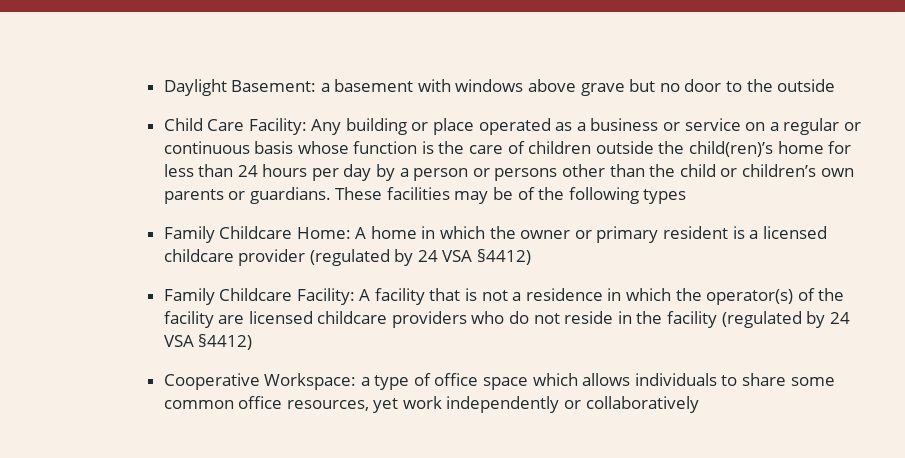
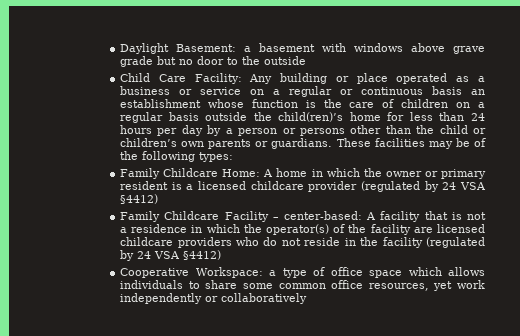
- Daylight Basement: a basement with windows above grave but no door to the outside
+ Daylight Basement: a basement with windows above grave grade but no door to the outside
- Child Care Facility: Any building or place operated as a business or service on a regular or continuous basis whose function is the care of children outside the child(ren)’s home for less than 24 hours per day by a person or persons other than the child or children’s own parents or guardians.
+ Child Care Facility: Any building or place operated as a business or service on a regular or continuous basis an establishment whose function is the care of children on a regular basis outside the child(ren)’s home for less than 24 hours per day by a person or persons other than the child or children’s own parents or guardians.
- These facilities may be of the following types
+ These facilities may be of the following types:
- Family Childcare Facility: A facility that is not a residence in which the operator(s) of the facility are licensed childcare providers who do not reside in the facility (regulated by 24 VSA §4412)
+ Family Childcare Facility – center-based: A facility that is not a residence in which the operator(s) of the facility are licensed childcare providers who do not reside in the facility (regulated by 24 VSA §4412)

